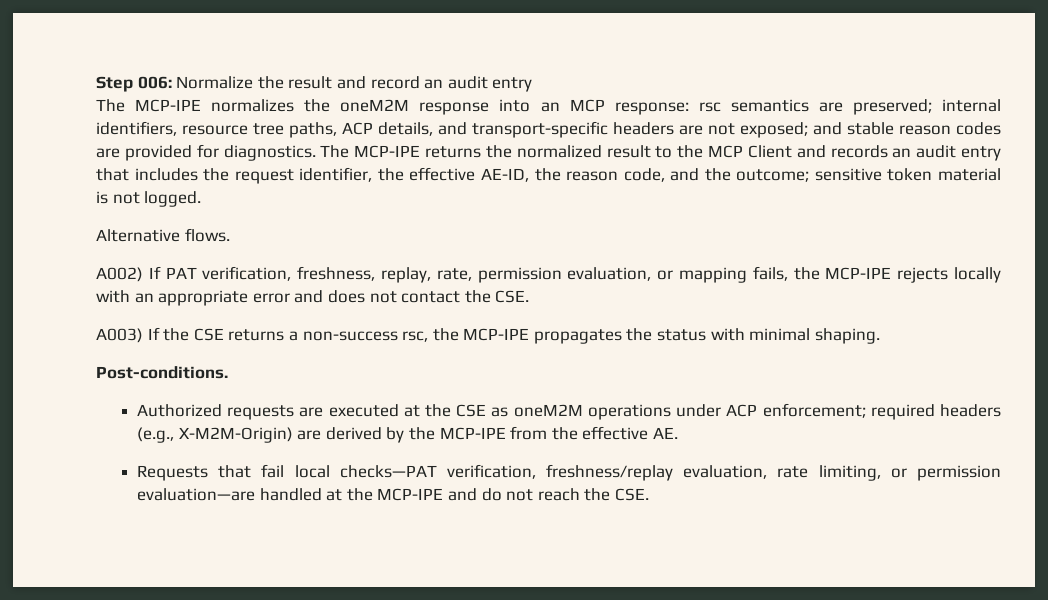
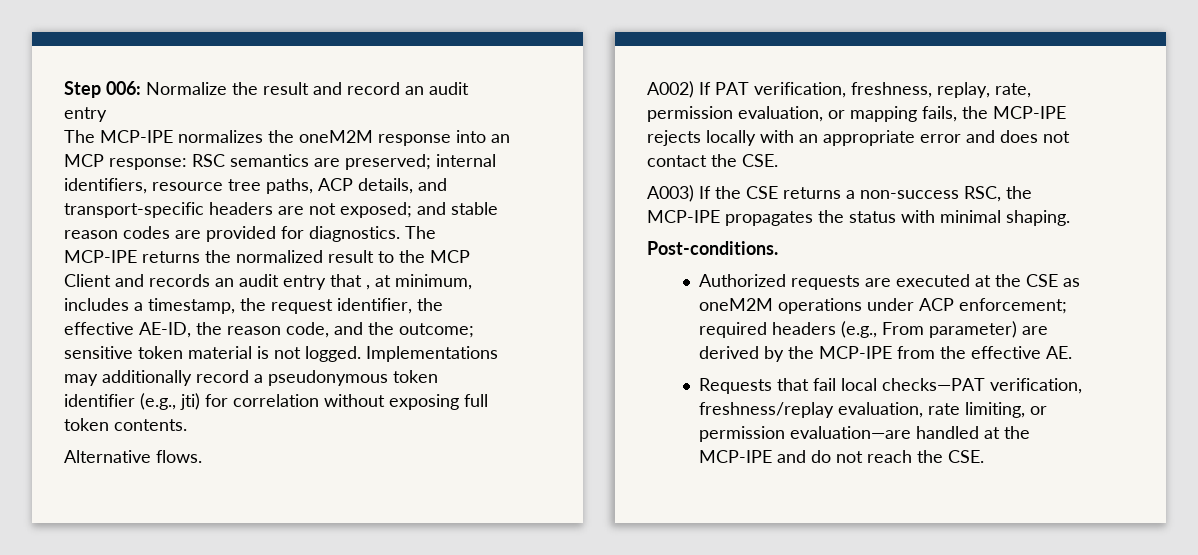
- The MCP-IPE normalizes the oneM2M response into an MCP response: rsc semantics are preserved; internal identifiers, resource tree paths, ACP details, and transport-specific headers are not exposed; and stable reason codes are provided for diagnostics.
+ The MCP-IPE normalizes the oneM2M response into an MCP response: RSC semantics are preserved; internal identifiers, resource tree paths, ACP details, and transport-specific headers are not exposed; and stable reason codes are provided for diagnostics.
- The MCP-IPE returns the normalized result to the MCP Client and records an audit entry that includes the request identifier, the effective AE-ID, the reason code, and the outcome; sensitive token material is not logged.
+ The MCP-IPE returns the normalized result to the MCP Client and records an audit entry that , at minimum, includes a timestamp, the request identifier, the effective AE-ID, the reason code, and the outcome; sensitive token material is not logged. Implementations may additionally record a pseudonymous token identifier (e.g., jti) for correlation without exposing full token contents.
- A003) If the CSE returns a non-success rsc, the MCP-IPE propagates the status with minimal shaping.
+ A003) If the CSE returns a non-success RSC, the MCP-IPE propagates the status with minimal shaping.
- Authorized requests are executed at the CSE as oneM2M operations under ACP enforcement; required headers (e.g., X-M2M-Origin) are derived by the MCP-IPE from the effective AE.
+ Authorized requests are executed at the CSE as oneM2M operations under ACP enforcement; required headers (e.g., From parameter) are derived by the MCP-IPE from the effective AE.

